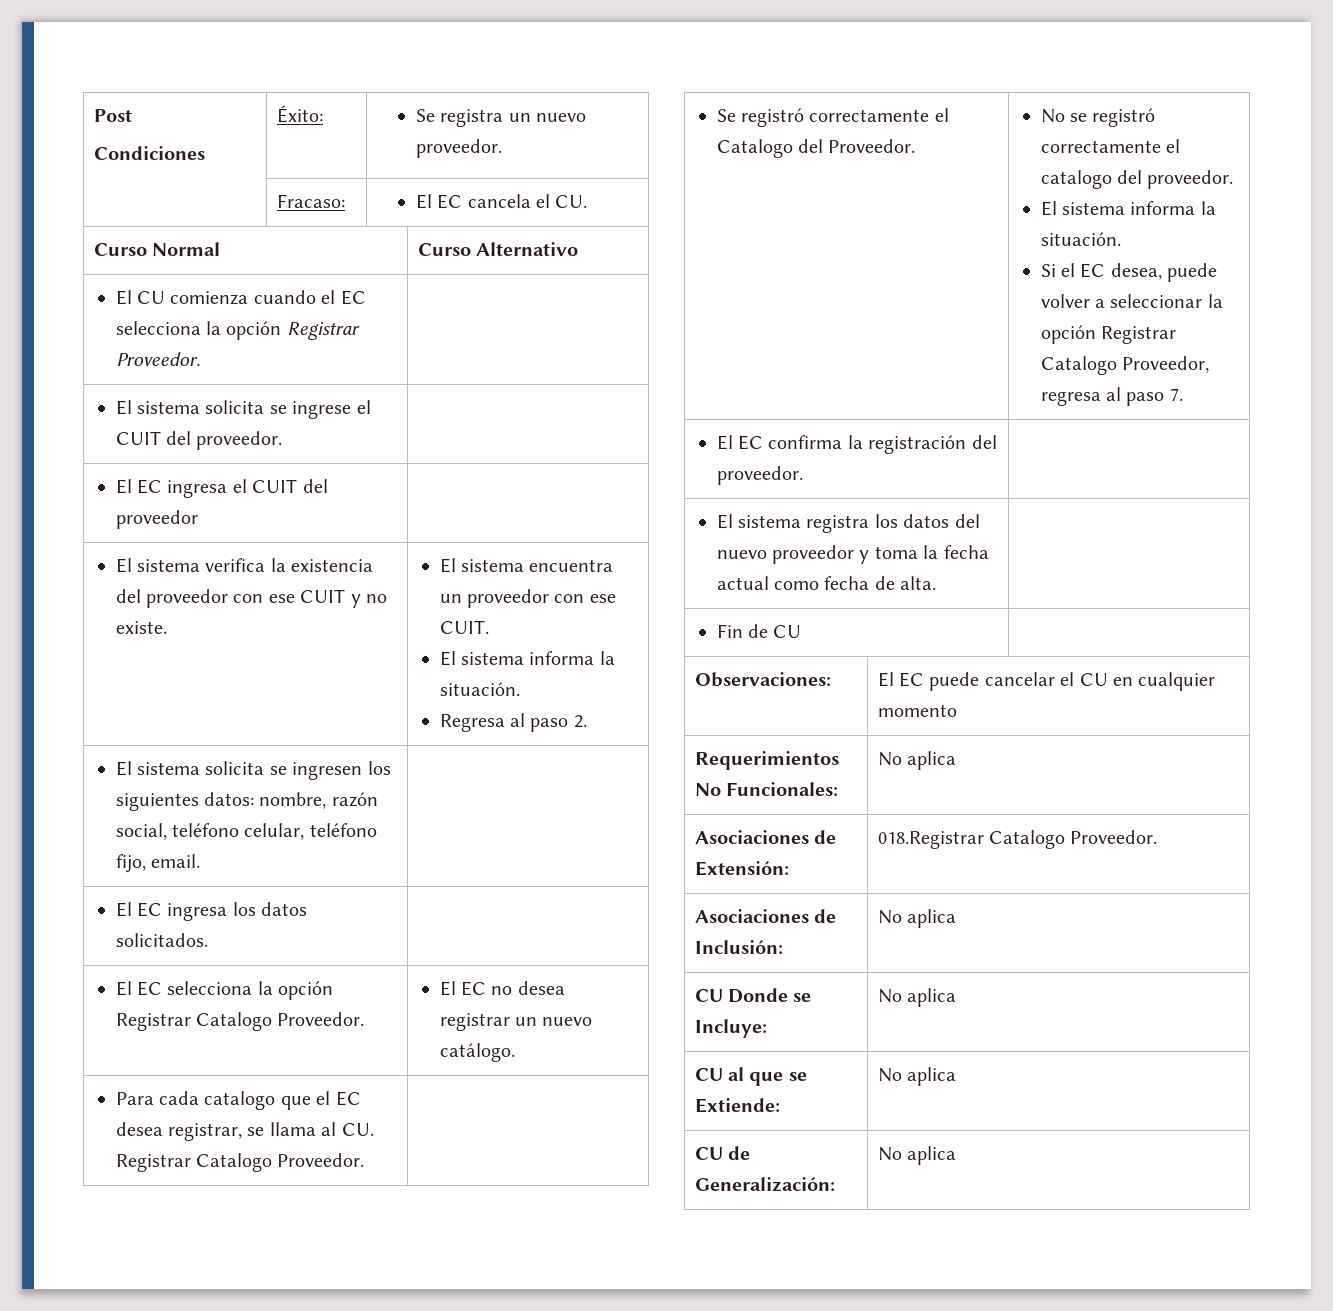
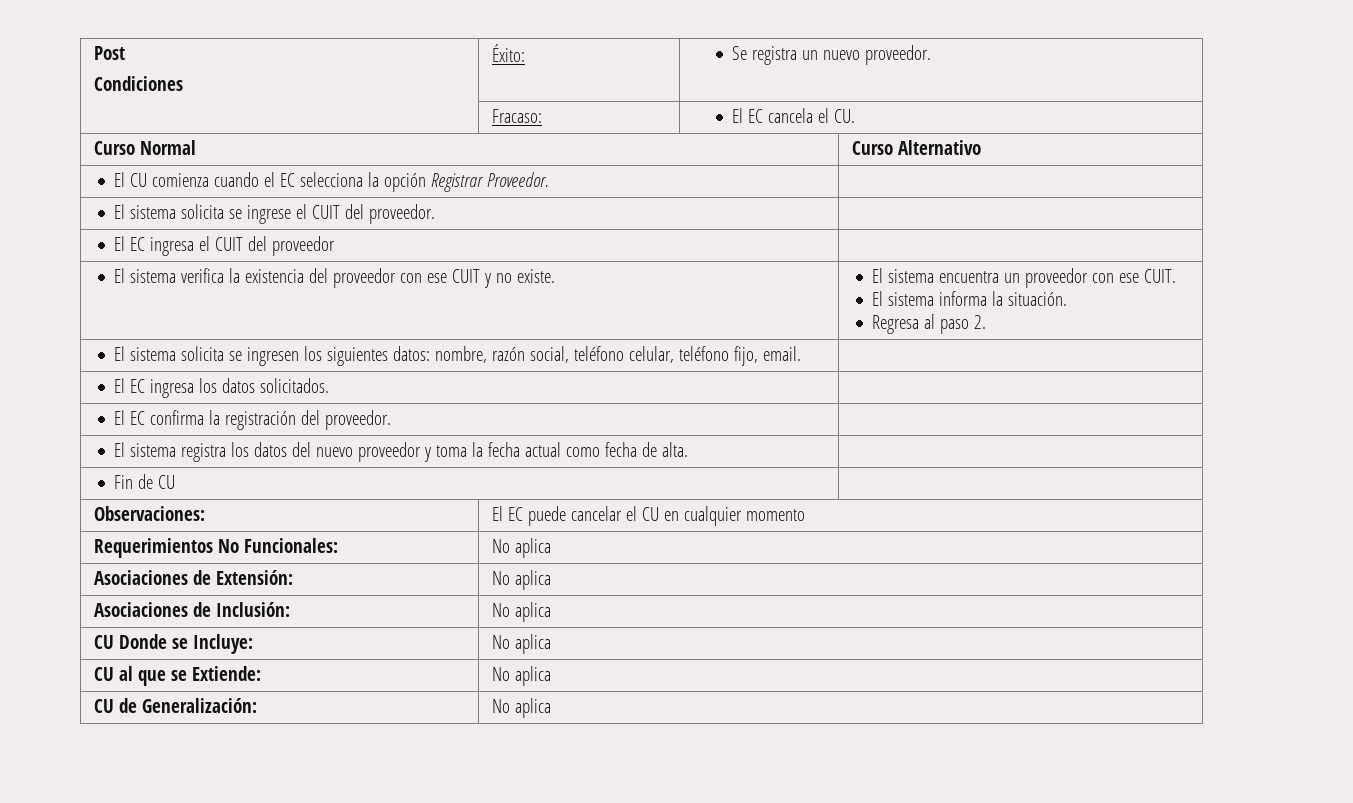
- El EC selecciona la opción Registrar Catalogo Proveedor. | El EC no desea registrar un nuevo catálogo.
- Para cada catalogo que el EC desea registrar, se llama al CU. Registrar Catalogo Proveedor. |
- Se registró correctamente el Catalogo del Proveedor. | No se registró correctamente el catalogo del proveedor.
- El sistema informa la situación.
- Si el EC desea, puede volver a seleccionar la opción Registrar Catalogo Proveedor, regresa al paso 7.
- Asociaciones de Extensión: | 018.Registrar Catalogo Proveedor.
+ Asociaciones de Extensión: | No aplica

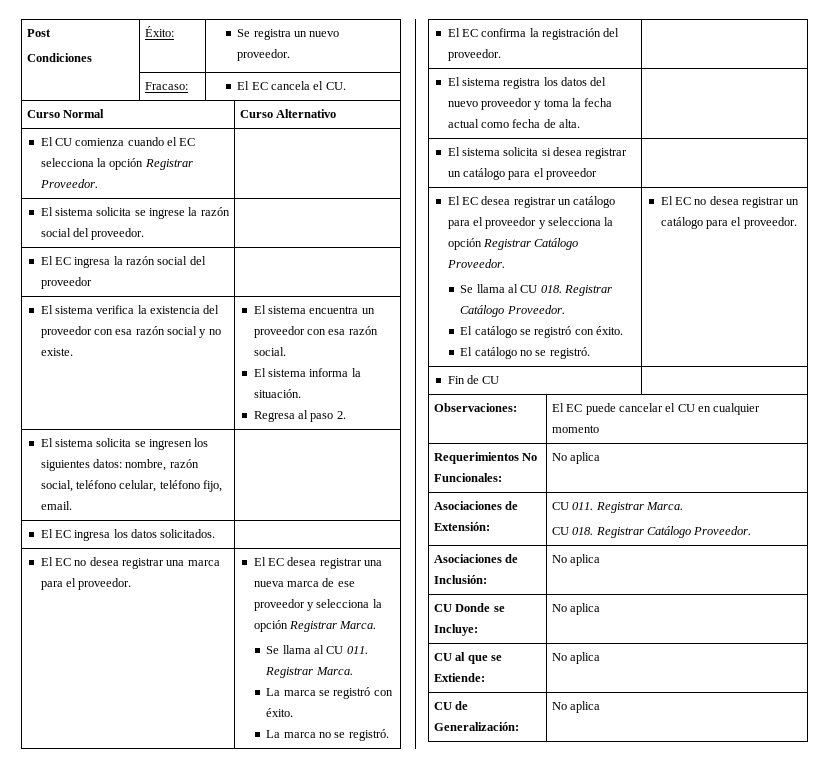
- El sistema solicita se ingrese el CUIT del proveedor. |
+ El sistema solicita se ingrese la razón social del proveedor. |
- El EC ingresa el CUIT del proveedor |
+ El EC ingresa la razón social del proveedor |
- El sistema verifica la existencia del proveedor con ese CUIT y no existe. | El sistema encuentra un proveedor con ese CUIT.
+ El sistema verifica la existencia del proveedor con esa razón social y no existe. | El sistema encuentra un proveedor con esa razón social.
+ El EC no desea registrar una marca para el proveedor. | El EC desea registrar una nueva marca de ese proveedor y selecciona la opción Registrar Marca.
+ Se llama al CU 011. Registrar Marca.
+ La marca se registró con éxito.
+ La marca no se registró.
+ El sistema solicita si desea registrar un catálogo para el proveedor |
+ El EC desea registrar un catálogo para el proveedor y selecciona la opción Registrar Catálogo Proveedor.
+ Se llama al CU 018. Registrar Catálogo Proveedor.
+ El catálogo se registró con éxito.
+ El catálogo no se registró. | El EC no desea registrar un catálogo para el proveedor.
- Asociaciones de Extensión: | No aplica
+ Asociaciones de Extensión: | CU 011. Registrar Marca.
+ CU 018. Registrar Catálogo Proveedor.

